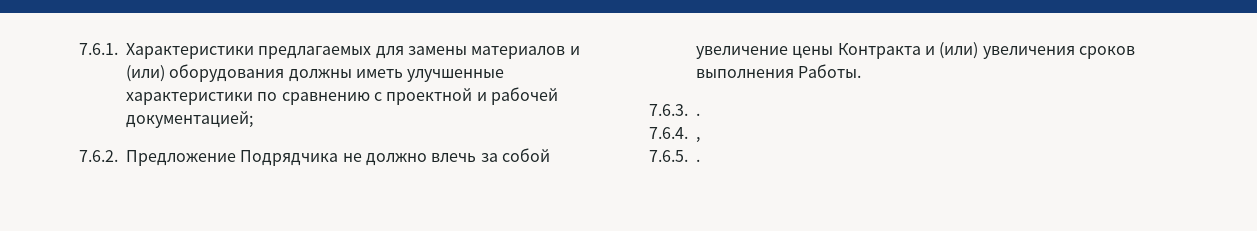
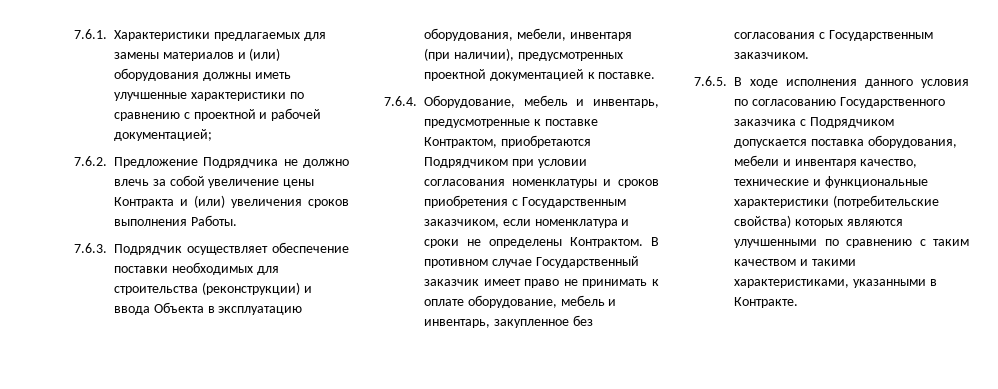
- 7.6.3. .
- 7.6.4. ,
- 7.6.5. .
+ 7.6.3. Подрядчик осуществляет обеспечение поставки необходимых для строительства (реконструкции) и ввода Объекта в эксплуатацию оборудования, мебели, инвентаря (при наличии), предусмотренных проектной документацией к поставке.
+ 7.6.4. Оборудование, мебель и инвентарь, предусмотренные к поставке Контрактом, приобретаются Подрядчиком при условии согласования номенклатуры и сроков приобретения с Государственным заказчиком, если номенклатура и сроки не определены Контрактом. В противном случае Государственный заказчик имеет право не принимать к оплате оборудование, мебель и инвентарь, закупленное без согласования с Государственным заказчиком.
+ 7.6.5. В ходе исполнения данного условия по согласованию Государственного заказчика с Подрядчиком допускается поставка оборудования, мебели и инвентаря качество, технические и функциональные характеристики (потребительские свойства) которых являются улучшенными по сравнению с таким качеством и такими характеристиками, указанными в Контракте.

